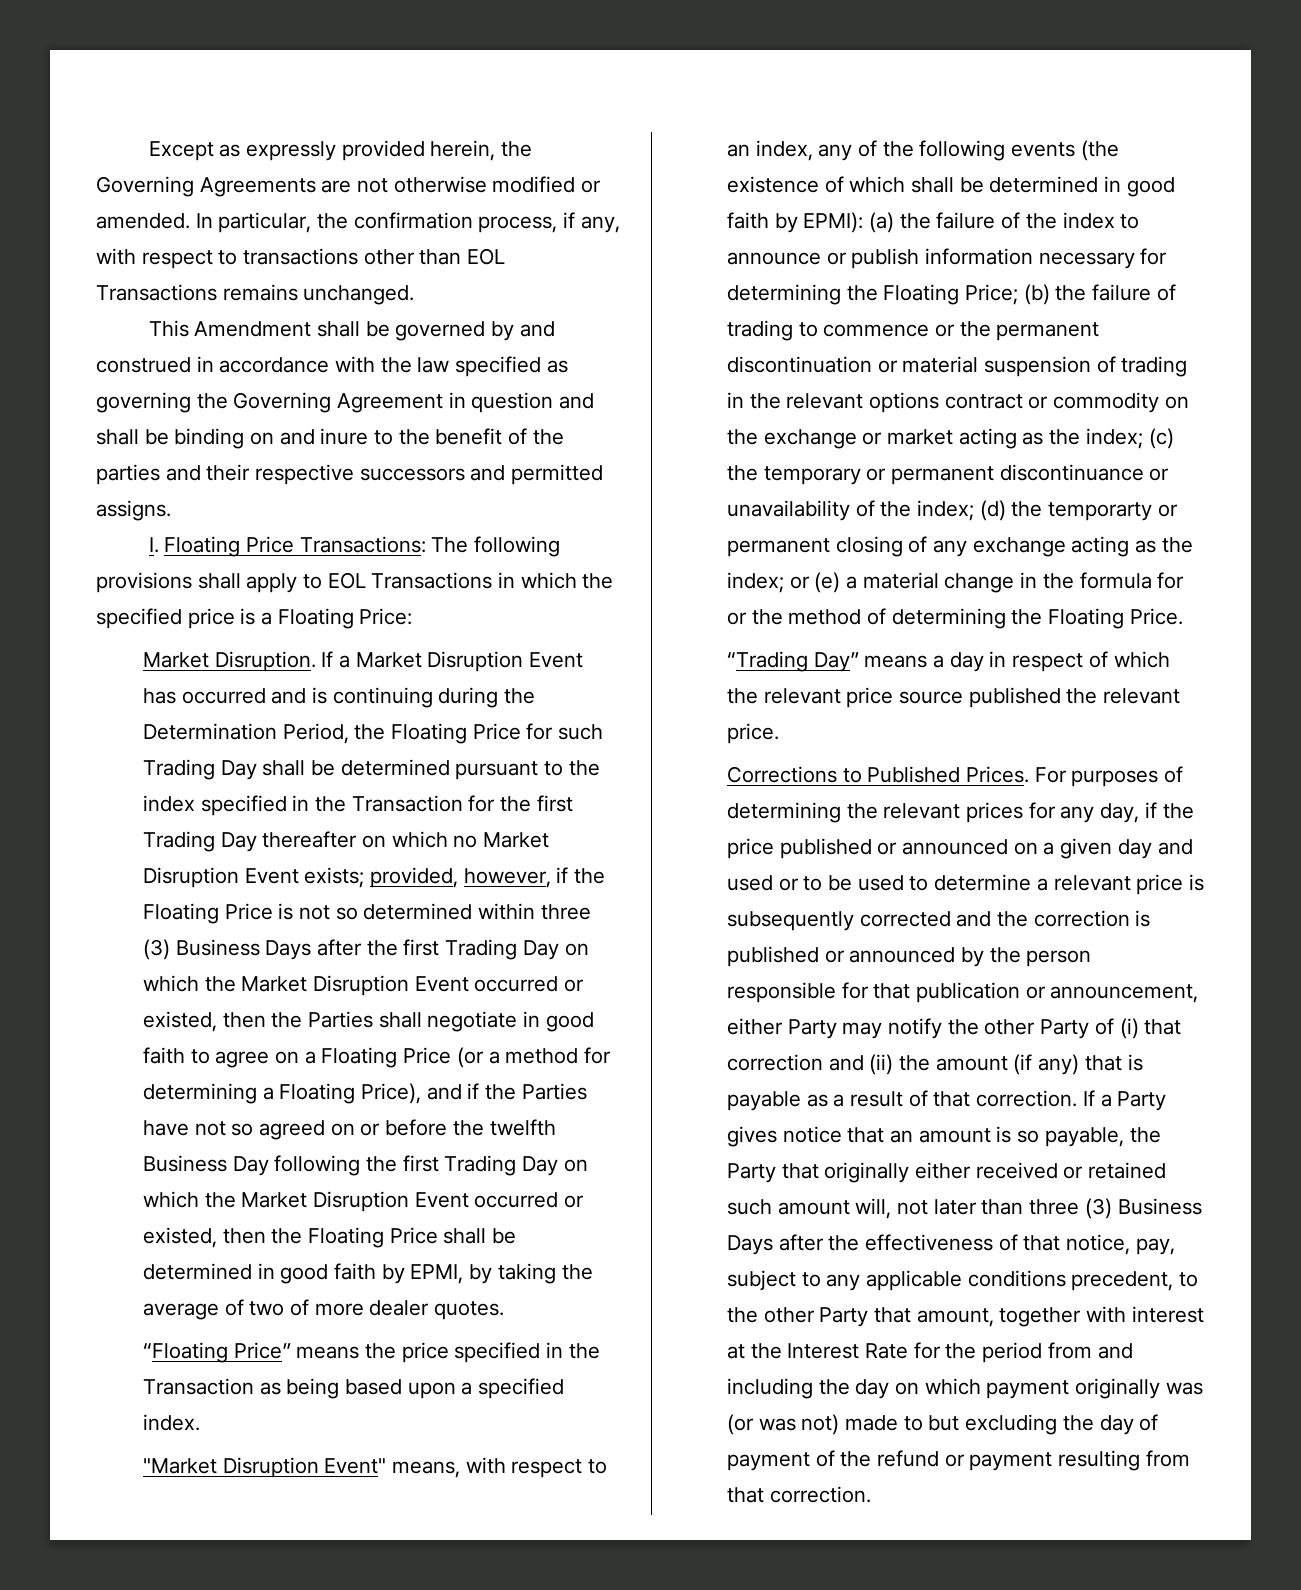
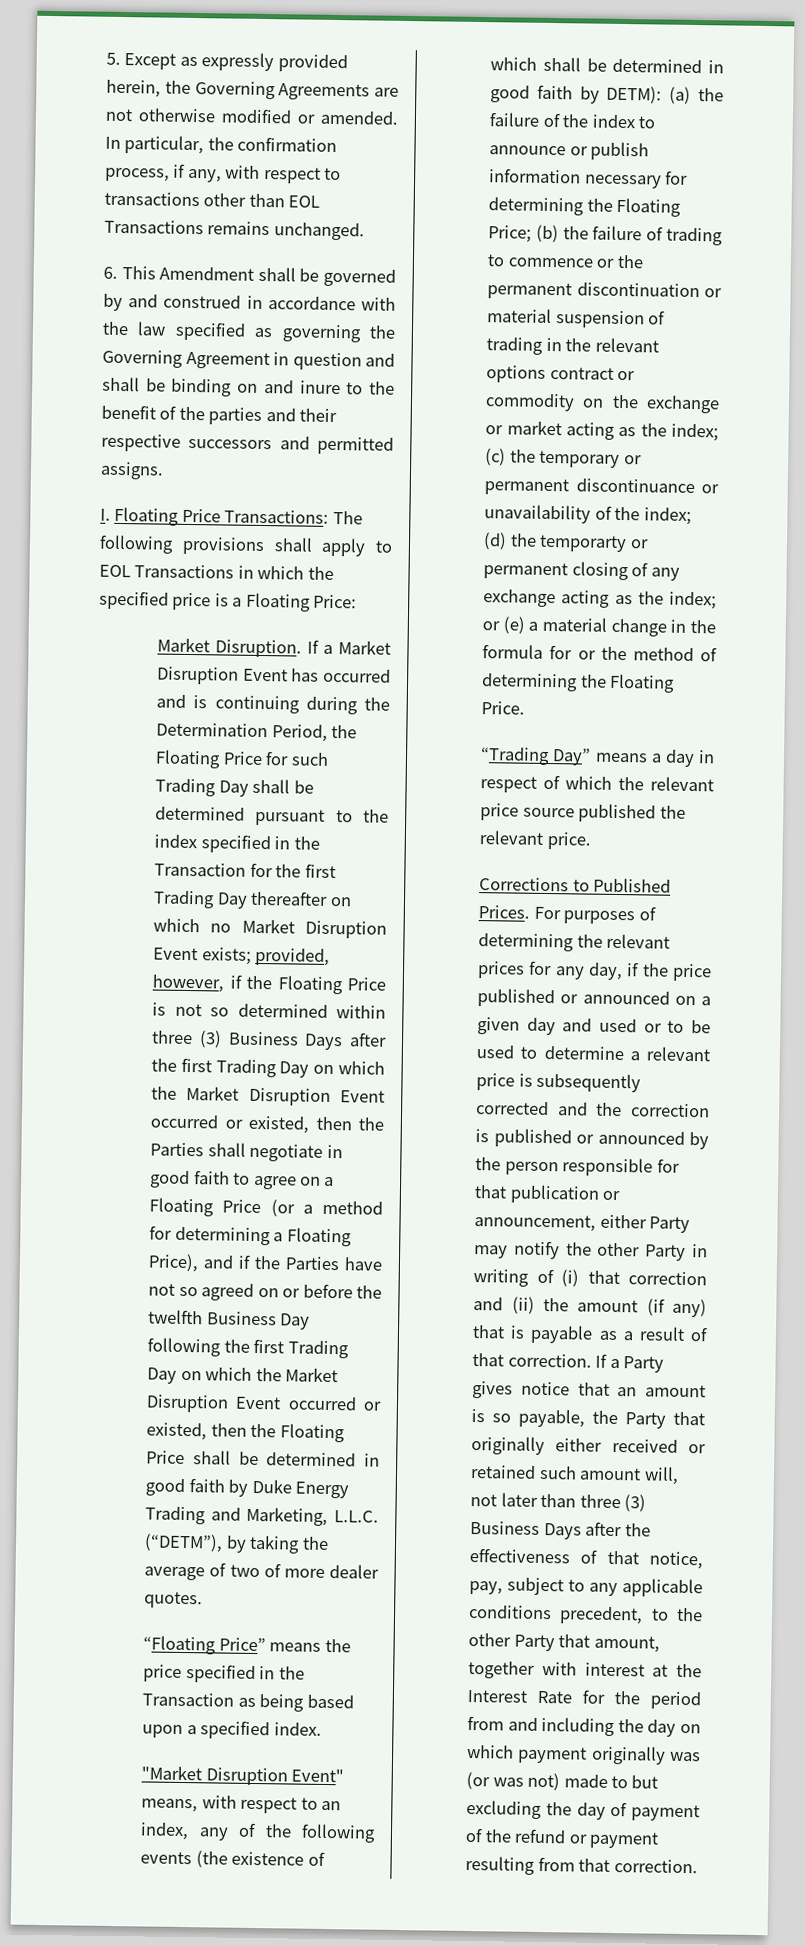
- Except as expressly provided herein, the Governing Agreements are not otherwise modified or amended.
+ 5. Except as expressly provided herein, the Governing Agreements are not otherwise modified or amended.
- This Amendment shall be governed by and construed in accordance with the law specified as governing the Governing Agreement in question and shall be binding on and inure to the benefit of the parties and their respective successors and permitted assigns.
+ 6. This Amendment shall be governed by and construed in accordance with the law specified as governing the Governing Agreement in question and shall be binding on and inure to the benefit of the parties and their respective successors and permitted assigns.
- provided, however, if the Floating Price is not so determined within three (3) Business Days after the first Trading Day on which the Market Disruption Event occurred or existed, then the Parties shall negotiate in good faith to agree on a Floating Price (or a method for determining a Floating Price), and if the Parties have not so agreed on or before the twelfth Business Day following the first Trading Day on which the Market Disruption Event occurred or existed, then the Floating Price shall be determined in good faith by EPMI, by taking the average of two of more dealer quotes.
+ provided, however, if the Floating Price is not so determined within three (3) Business Days after the first Trading Day on which the Market Disruption Event occurred or existed, then the Parties shall negotiate in good faith to agree on a Floating Price (or a method for determining a Floating Price), and if the Parties have not so agreed on or before the twelfth Business Day following the first Trading Day on which the Market Disruption Event occurred or existed, then the Floating Price shall be determined in good faith by Duke Energy Trading and Marketing, L.L.C. (“DETM”), by taking the average of two of more dealer quotes.
- "Market Disruption Event" means, with respect to an index, any of the following events (the existence of which shall be determined in good faith by EPMI):
+ "Market Disruption Event" means, with respect to an index, any of the following events (the existence of which shall be determined in good faith by DETM):
- For purposes of determining the relevant prices for any day, if the price published or announced on a given day and used or to be used to determine a relevant price is subsequently corrected and the correction is published or announced by the person responsible for that publication or announcement, either Party may notify the other Party of (i) that correction and (ii) the amount (if any) that is payable as a result of that correction.
+ For purposes of determining the relevant prices for any day, if the price published or announced on a given day and used or to be used to determine a relevant price is subsequently corrected and the correction is published or announced by the person responsible for that publication or announcement, either Party may notify the other Party in writing of (i) that correction and (ii) the amount (if any) that is payable as a result of that correction.

